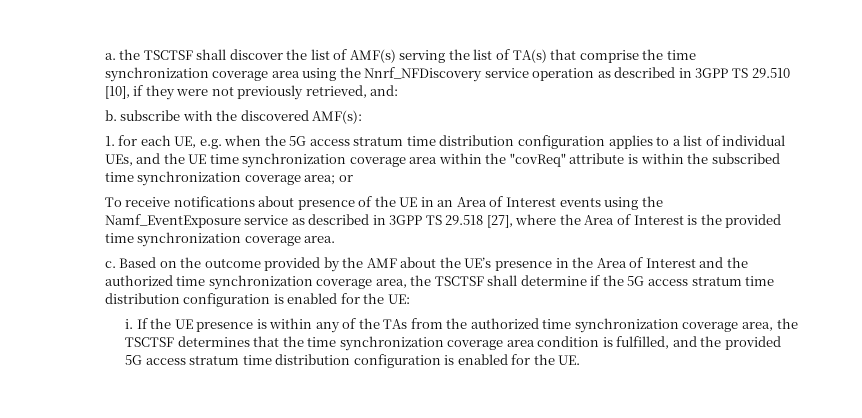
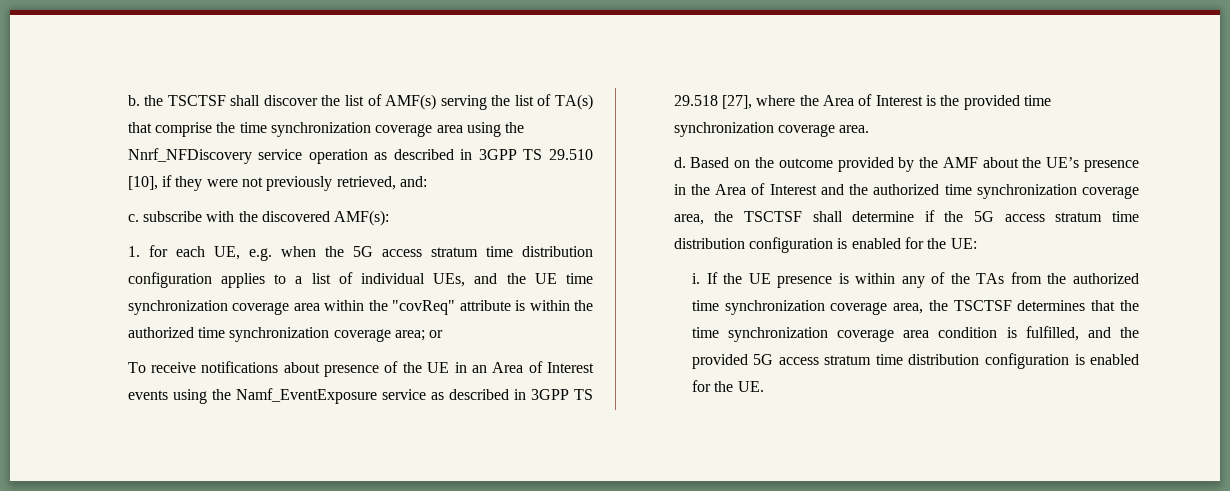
- a. the TSCTSF shall discover the list of AMF(s) serving the list of TA(s) that comprise the time synchronization coverage area using the Nnrf_NFDiscovery service operation as described in 3GPP TS 29.510 [10], if they were not previously retrieved, and:
+ b. the TSCTSF shall discover the list of AMF(s) serving the list of TA(s) that comprise the time synchronization coverage area using the Nnrf_NFDiscovery service operation as described in 3GPP TS 29.510 [10], if they were not previously retrieved, and:
- b. subscribe with the discovered AMF(s):
+ c. subscribe with the discovered AMF(s):
- 1. for each UE, e.g. when the 5G access stratum time distribution configuration applies to a list of individual UEs, and the UE time synchronization coverage area within the "covReq" attribute is within the subscribed time synchronization coverage area; or
+ 1. for each UE, e.g. when the 5G access stratum time distribution configuration applies to a list of individual UEs, and the UE time synchronization coverage area within the "covReq" attribute is within the authorized time synchronization coverage area; or
- c.
+ d.

